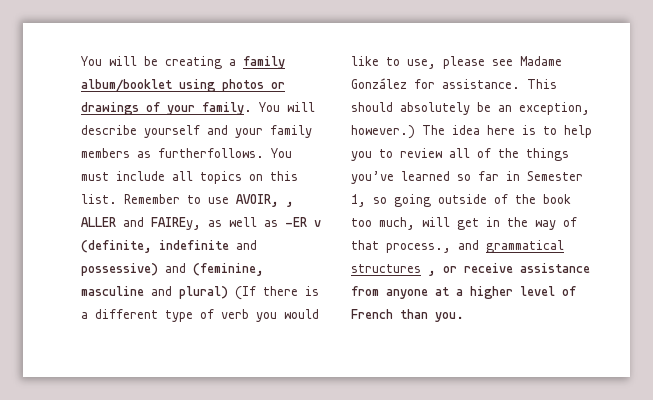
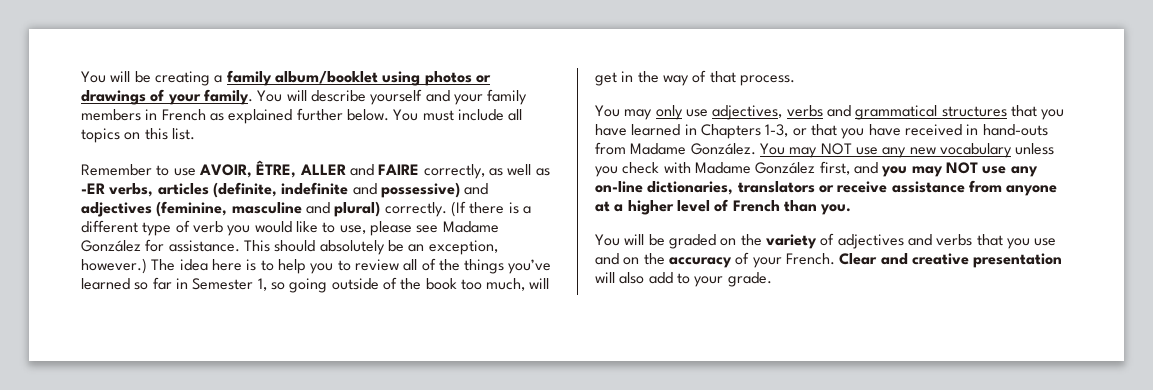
- You will describe yourself and your family members as furtherfollows.
+ You will describe yourself and your family members in French as explained further below.
- You must include all topics on this list. Remember to use AVOIR, , ALLER and FAIREy, as well as -ER v (definite, indefinite and possessive) and (feminine, masculine and plural) (If there is a different type of verb you would like to use, please see Madame González for assistance.
+ You must include all topics on this list.
+ Remember to use AVOIR, ÊTRE, ALLER and FAIRE correctly, as well as -ER verbs, articles (definite, indefinite and possessive) and adjectives (feminine, masculine and plural) correctly. (If there is a different type of verb you would like to use, please see Madame González for assistance.
- The idea here is to help you to review all of the things you’ve learned so far in Semester 1, so going outside of the book too much, will get in the way of that process., and grammatical structures , or receive assistance from anyone at a higher level of French than you.
+ The idea here is to help you to review all of the things you’ve learned so far in Semester 1, so going outside of the book too much, will get in the way of that process.
+ You may only use adjectives, verbs and grammatical structures that you have learned in Chapters 1-3, or that you have received in hand-outs from Madame González. You may NOT use any new vocabulary unless you check with Madame González first, and you may NOT use any on-line dictionaries, translators or receive assistance from anyone at a higher level of French than you.
+ You will be graded on the variety of adjectives and verbs that you use and on the accuracy of your French. Clear and creative presentation will also add to your grade.

